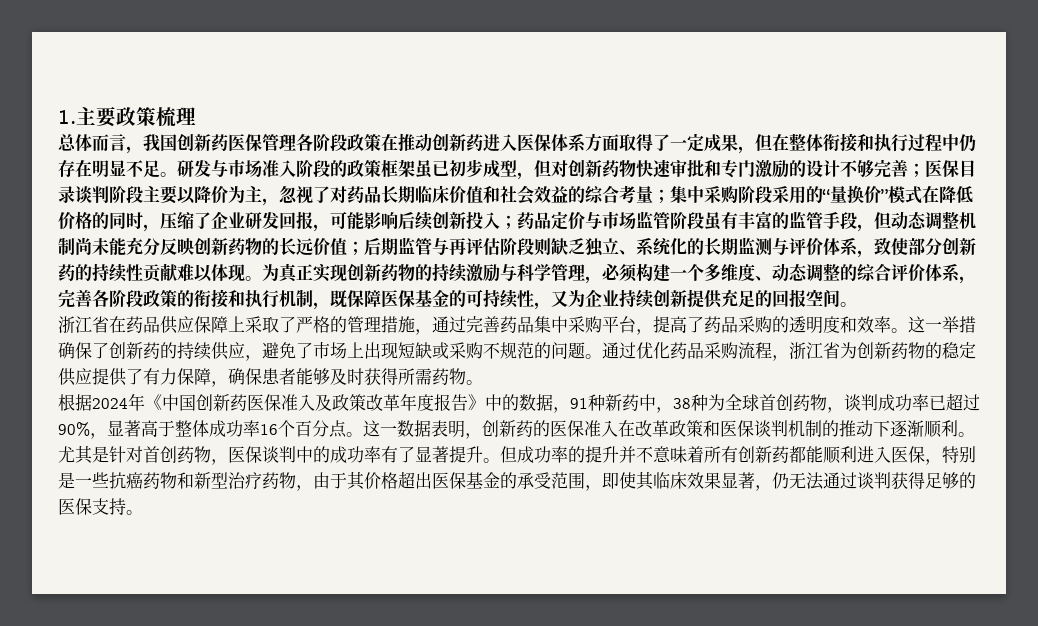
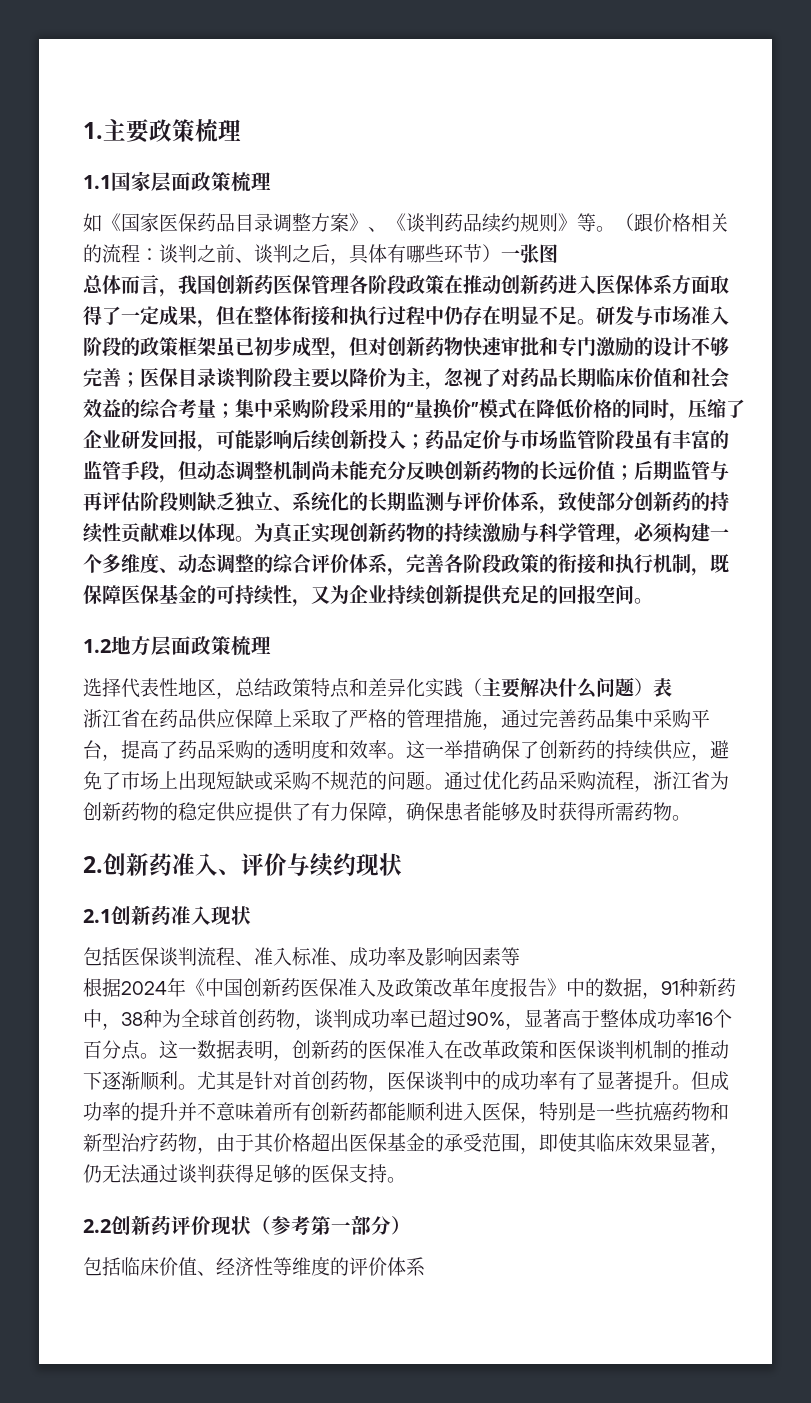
+ 1.1国家层面政策梳理
+ 如《国家医保药品目录调整方案》、《谈判药品续约规则》等。（跟价格相关的流程：谈判之前、谈判之后，具体有哪些环节）一张图
+ 1.2地方层面政策梳理
+ 选择代表性地区，总结政策特点和差异化实践（主要解决什么问题）表
+ 2.创新药准入、评价与续约现状
+ 2.1创新药准入现状
+ 包括医保谈判流程、准入标准、成功率及影响因素等
+ 2.2创新药评价现状（参考第一部分）
+ 包括临床价值、经济性等维度的评价体系

